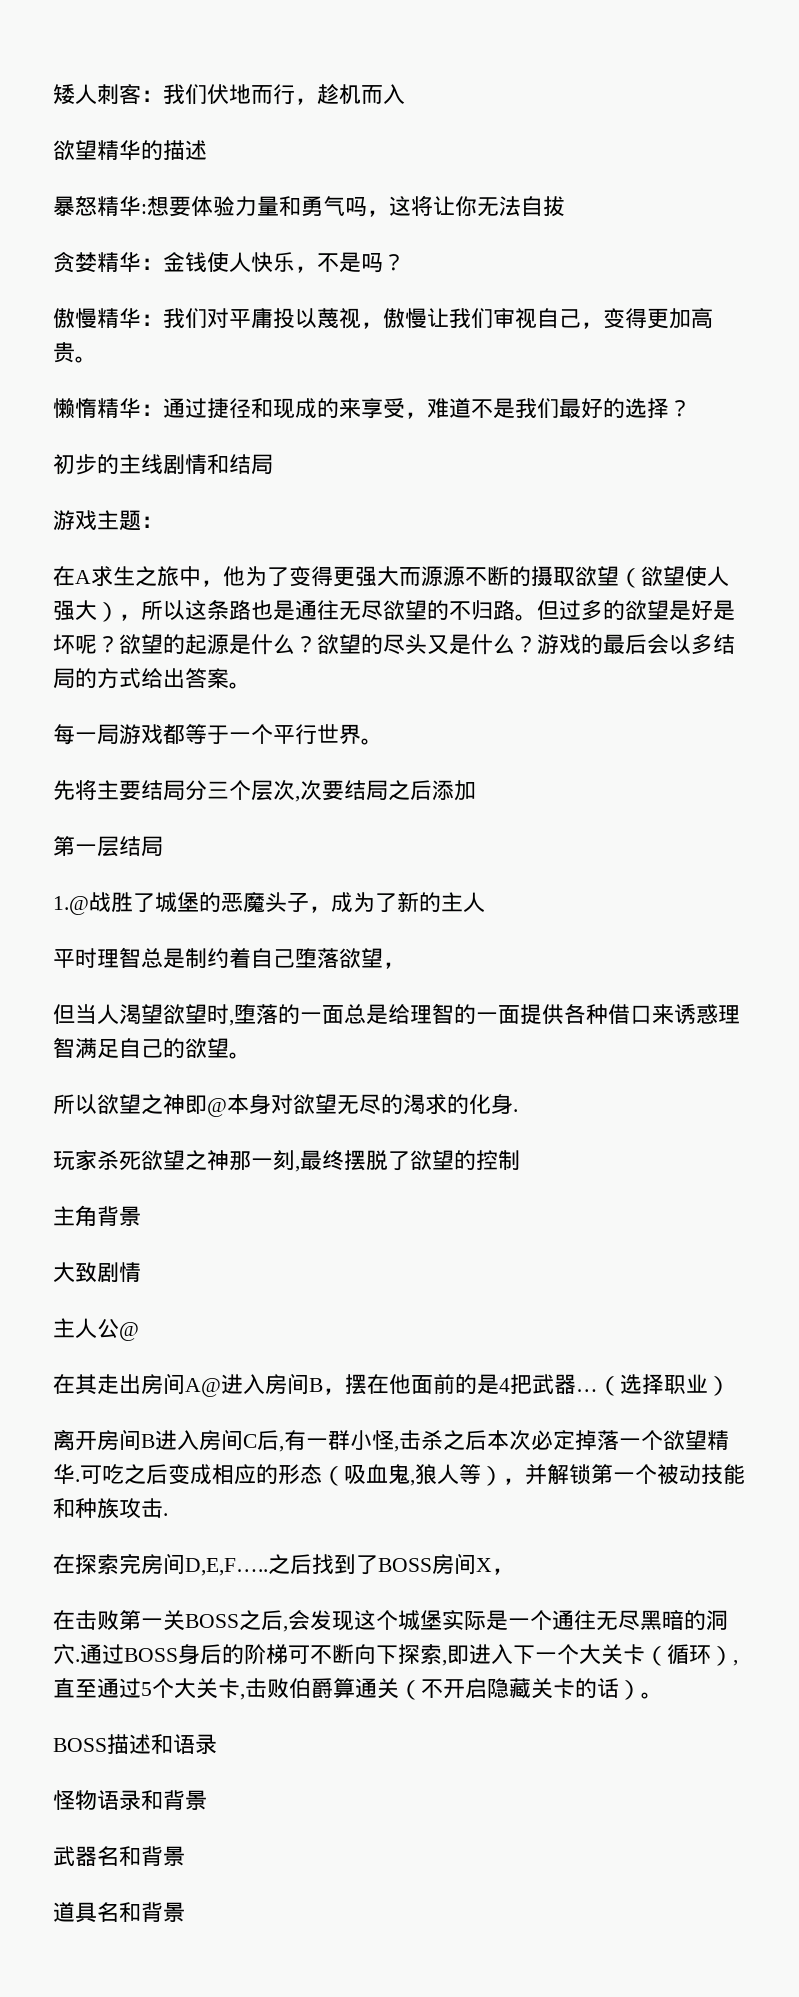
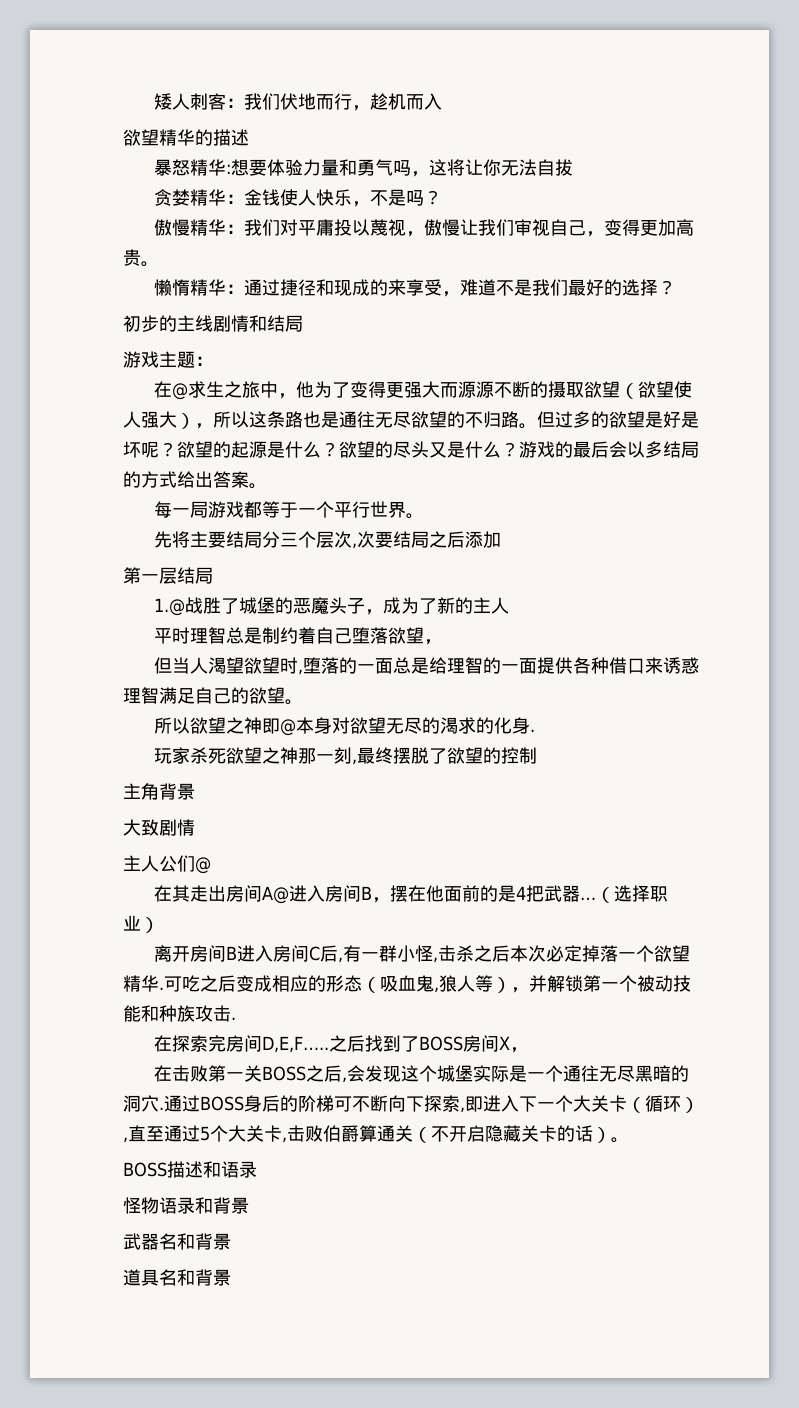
- 在A求生之旅中，他为了变得更强大而源源不断的摄取欲望（欲望使人强大），所以这条路也是通往无尽欲望的不归路。
+ 在@求生之旅中，他为了变得更强大而源源不断的摄取欲望（欲望使人强大），所以这条路也是通往无尽欲望的不归路。
- 主人公@
+ 主人公们@

